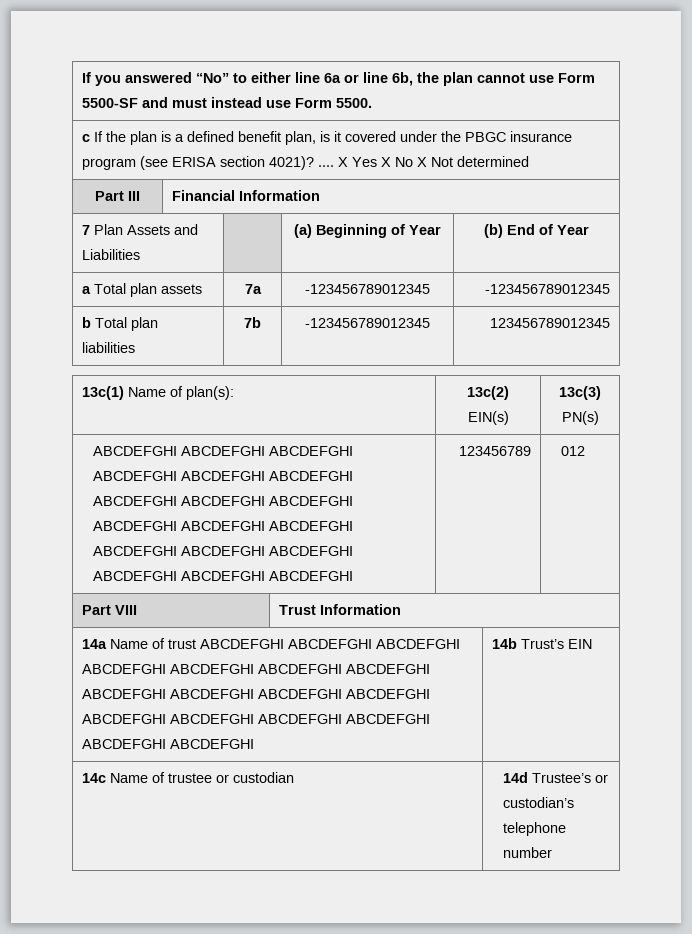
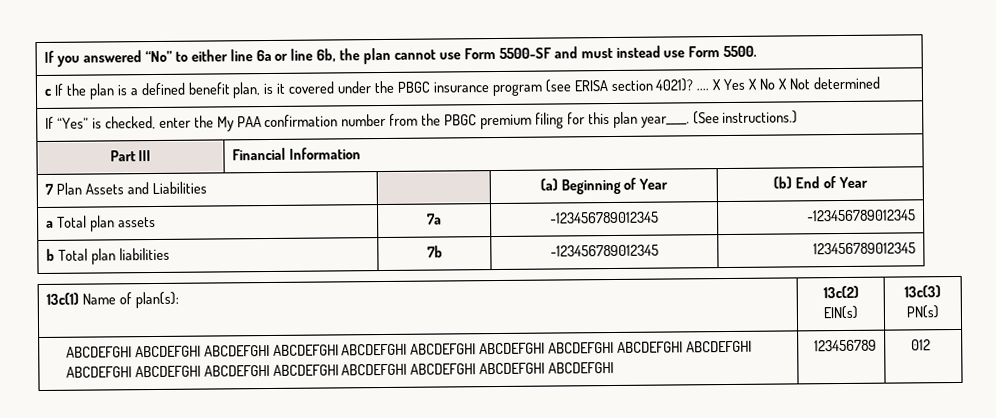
+ If “Yes” is checked, enter the My PAA confirmation number from the PBGC premium filing for this plan year____. (See instructions.)
- Part VIII | Trust Information
- 14a Name of trust ABCDEFGHI ABCDEFGHI ABCDEFGHI ABCDEFGHI ABCDEFGHI ABCDEFGHI ABCDEFGHI ABCDEFGHI ABCDEFGHI ABCDEFGHI ABCDEFGHI ABCDEFGHI ABCDEFGHI ABCDEFGHI ABCDEFGHI ABCDEFGHI ABCDEFGHI | 14b Trust’s EIN
- 14c Name of trustee or custodian | 14d Trustee’s or custodian’s telephone number

